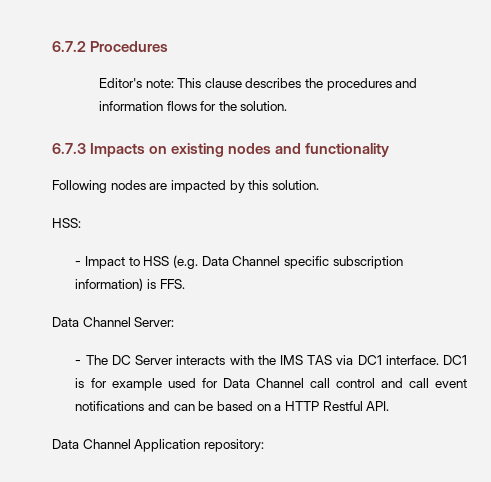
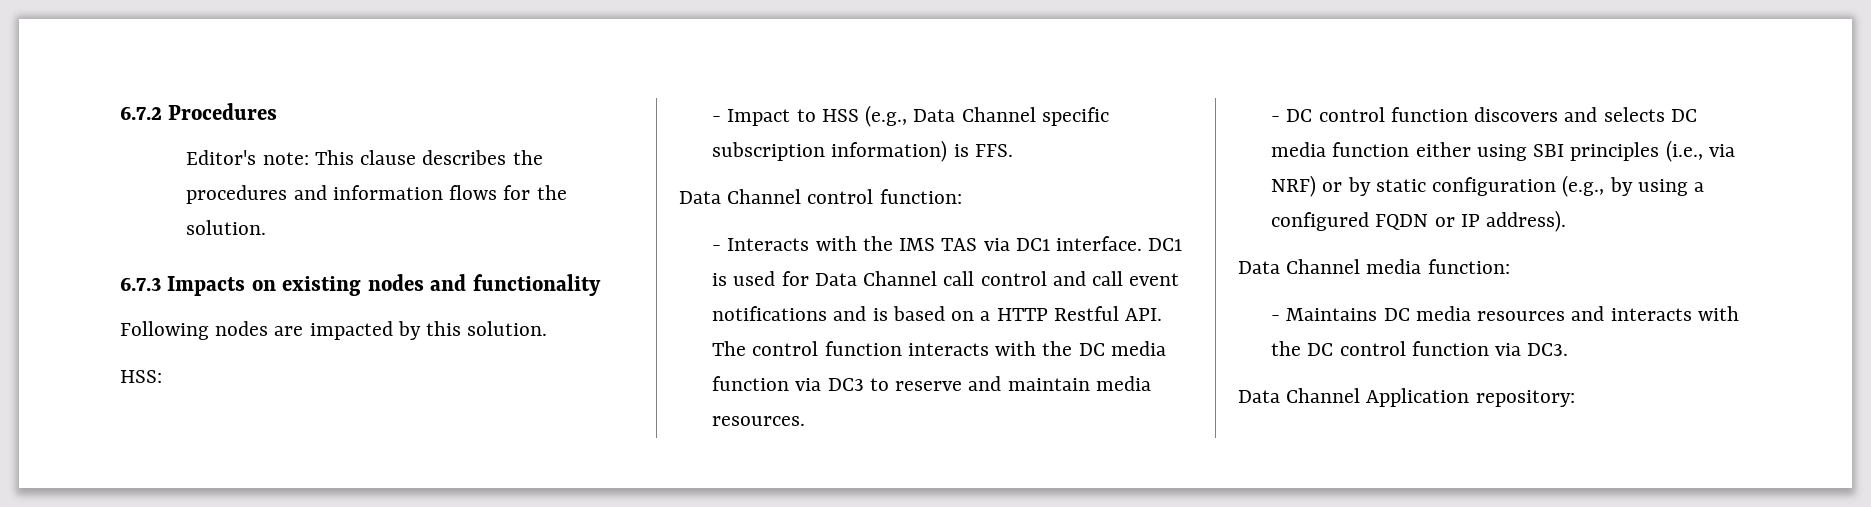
- - Impact to HSS (e.g. Data Channel specific subscription information) is FFS.
+ - Impact to HSS (e.g., Data Channel specific subscription information) is FFS.
- Data Channel Server:
- - The DC Server interacts with the IMS TAS via DC1 interface.
+ Data Channel control function:
+ - Interacts with the IMS TAS via DC1 interface.
- DC1 is for example used for Data Channel call control and call event notifications and can be based on a HTTP Restful API.
+ DC1 is used for Data Channel call control and call event notifications and is based on a HTTP Restful API. The control function interacts with the DC media function via DC3 to reserve and maintain media resources.
+ - DC control function discovers and selects DC media function either using SBI principles (i.e., via NRF) or by static configuration (e.g., by using a configured FQDN or IP address).
+ Data Channel media function:
+ - Maintains DC media resources and interacts with the DC control function via DC3.

